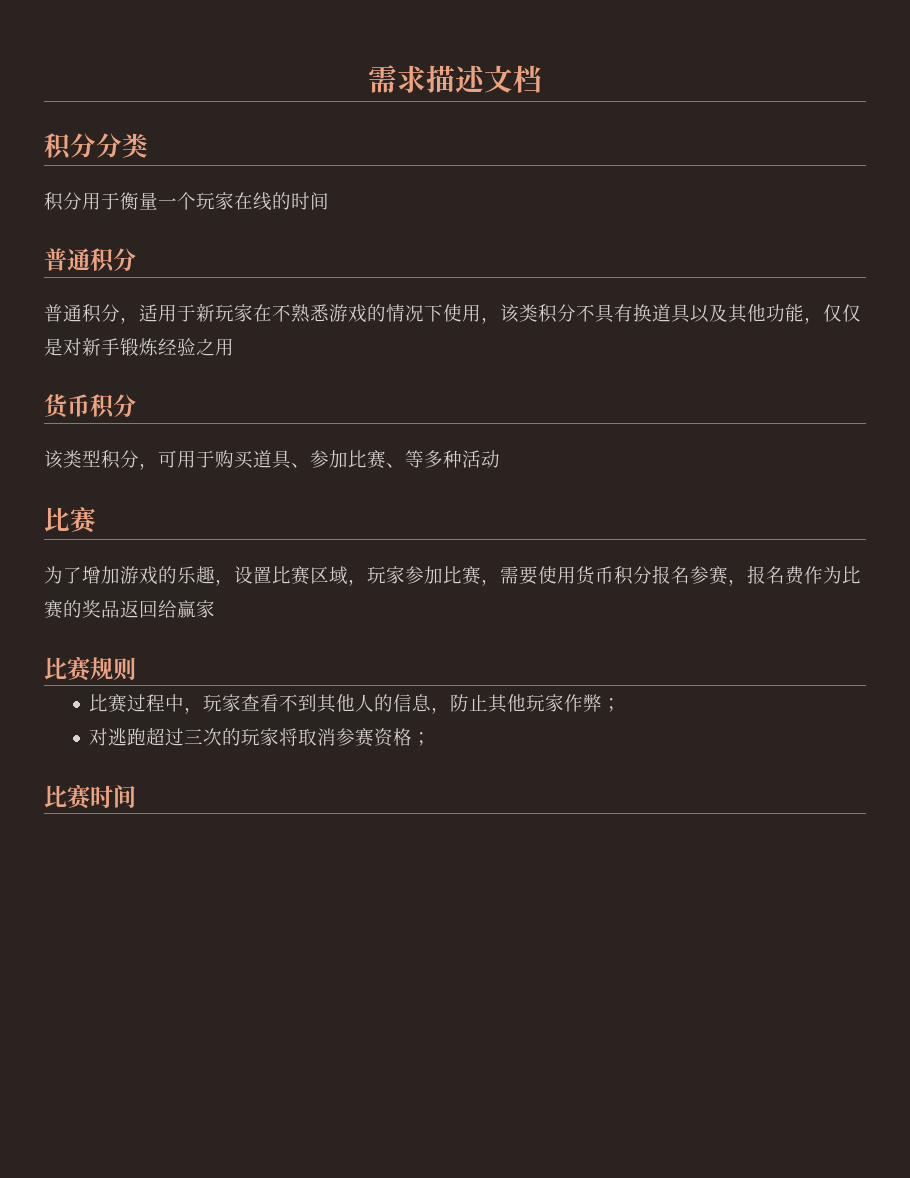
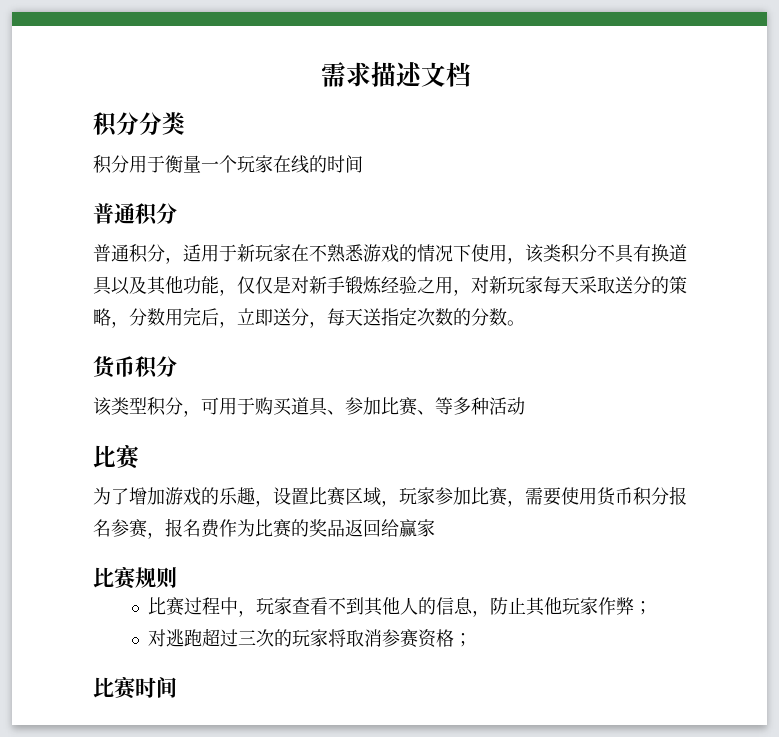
- 普通积分，适用于新玩家在不熟悉游戏的情况下使用，该类积分不具有换道具以及其他功能，仅仅是对新手锻炼经验之用
+ 普通积分，适用于新玩家在不熟悉游戏的情况下使用，该类积分不具有换道具以及其他功能，仅仅是对新手锻炼经验之用，对新玩家每天采取送分的策略，分数用完后，立即送分，每天送指定次数的分数。

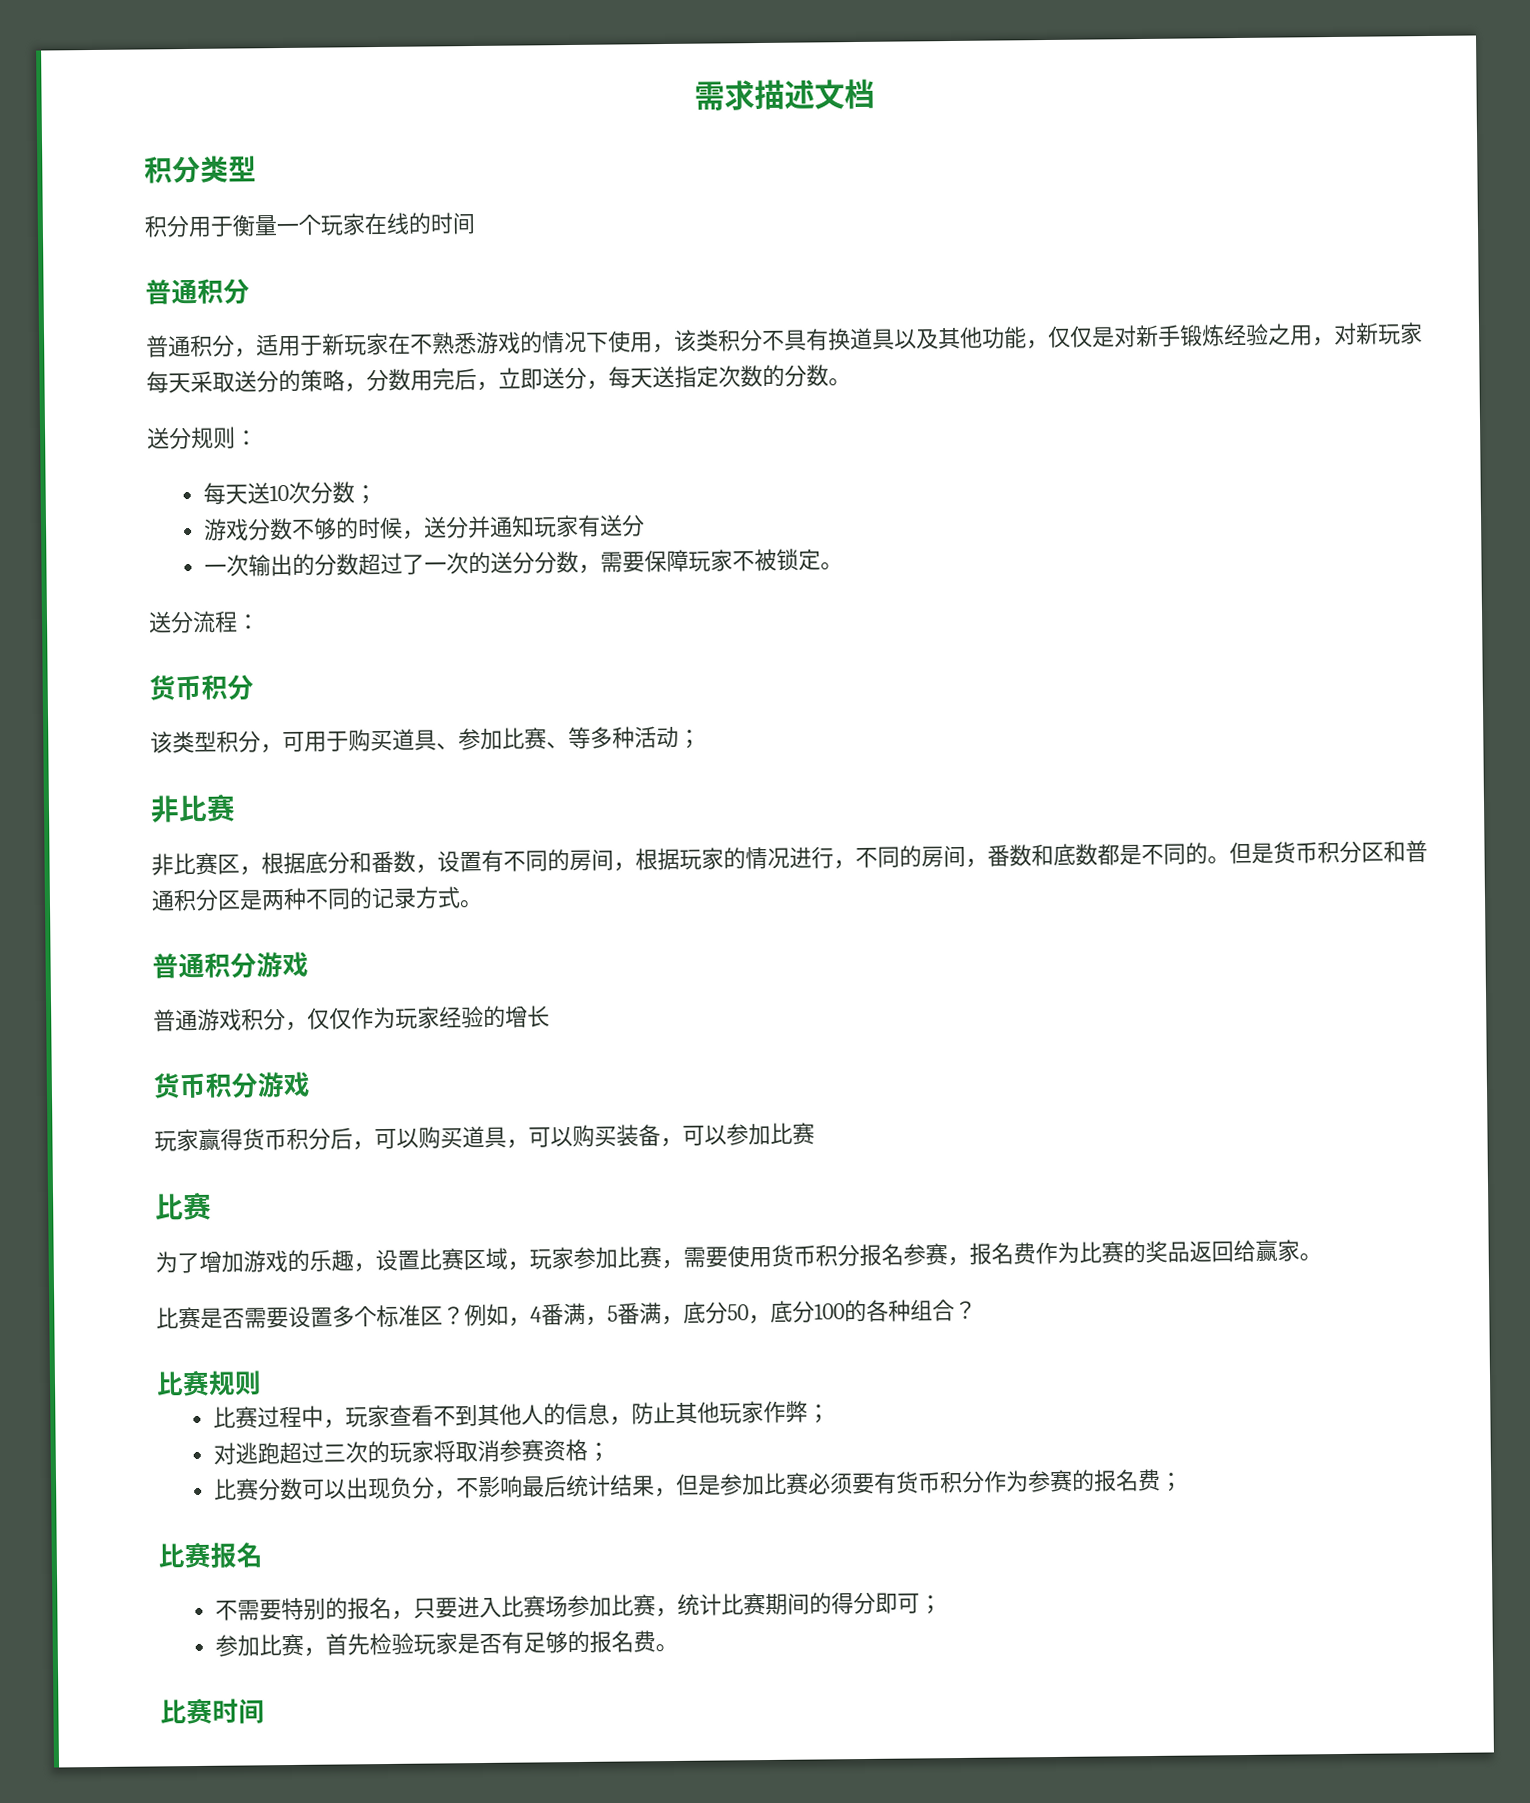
- 积分分类
+ 积分类型
+ 送分规则：
+ 每天送10次分数；
+ 游戏分数不够的时候，送分并通知玩家有送分
+ 一次输出的分数超过了一次的送分分数，需要保障玩家不被锁定。
+ 送分流程：
- 该类型积分，可用于购买道具、参加比赛、等多种活动
+ 该类型积分，可用于购买道具、参加比赛、等多种活动；
+ 非比赛
+ 非比赛区，根据底分和番数，设置有不同的房间，根据玩家的情况进行，不同的房间，番数和底数都是不同的。但是货币积分区和普通积分区是两种不同的记录方式。
+ 普通积分游戏
+ 普通游戏积分，仅仅作为玩家经验的增长
+ 货币积分游戏
+ 玩家赢得货币积分后，可以购买道具，可以购买装备，可以参加比赛
- 为了增加游戏的乐趣，设置比赛区域，玩家参加比赛，需要使用货币积分报名参赛，报名费作为比赛的奖品返回给赢家
+ 为了增加游戏的乐趣，设置比赛区域，玩家参加比赛，需要使用货币积分报名参赛，报名费作为比赛的奖品返回给赢家。
+ 比赛是否需要设置多个标准区？例如，4番满，5番满，底分50，底分100的各种组合？
+ 比赛分数可以出现负分，不影响最后统计结果，但是参加比赛必须要有货币积分作为参赛的报名费；
+ 比赛报名
+ 不需要特别的报名，只要进入比赛场参加比赛，统计比赛期间的得分即可；
+ 参加比赛，首先检验玩家是否有足够的报名费。

